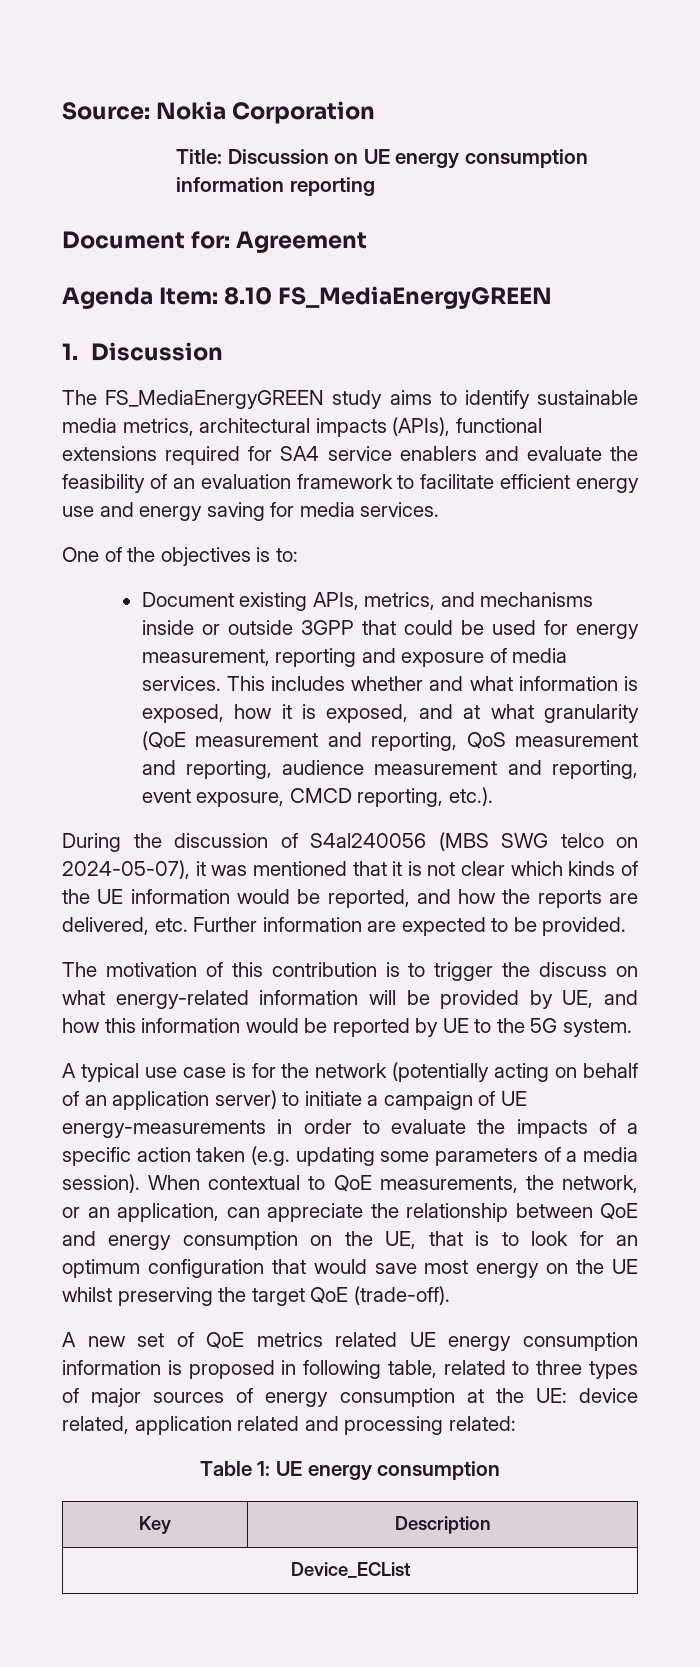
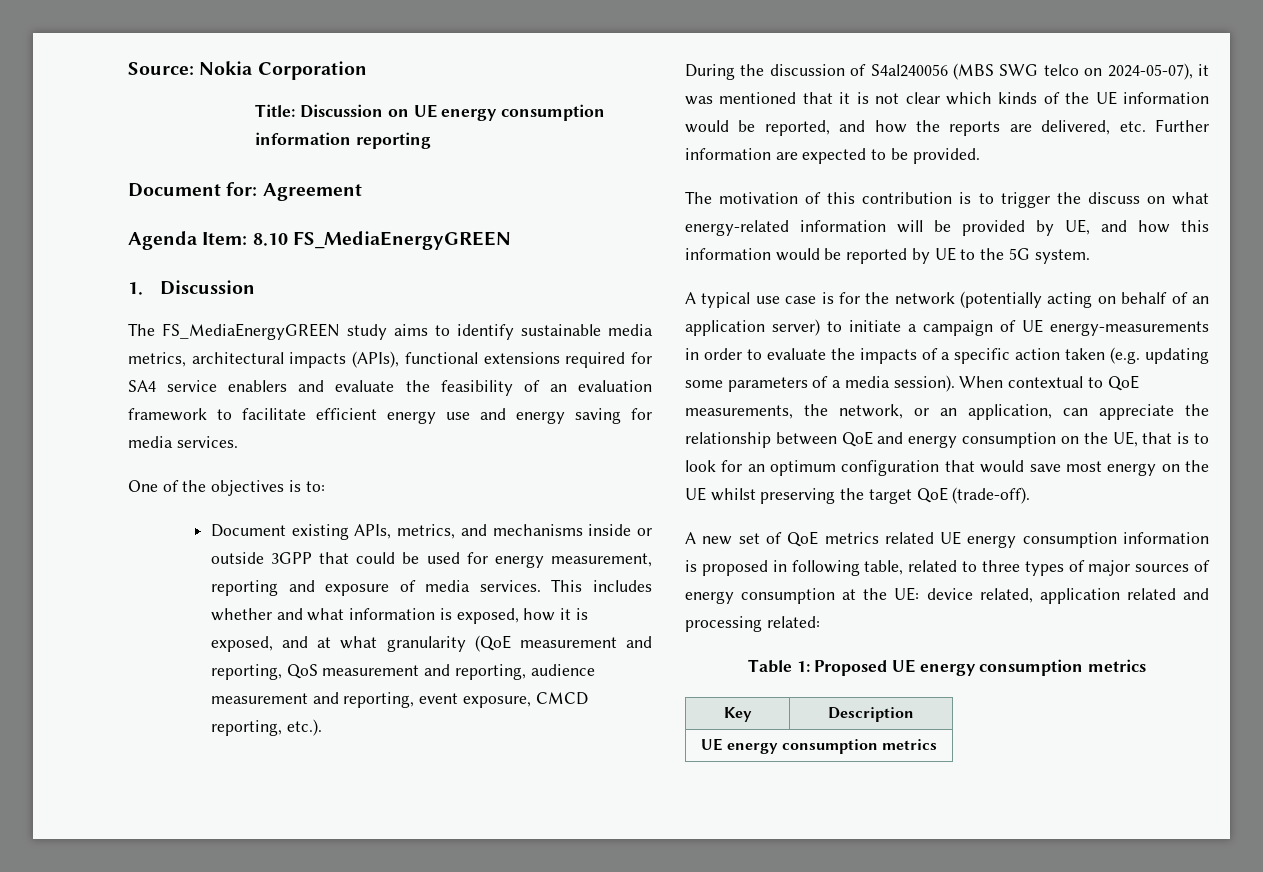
- Table 1: UE energy consumption
+ Table 1: Proposed UE energy consumption metrics
  Key | Description
- Device_ECList
+ UE energy consumption metrics

